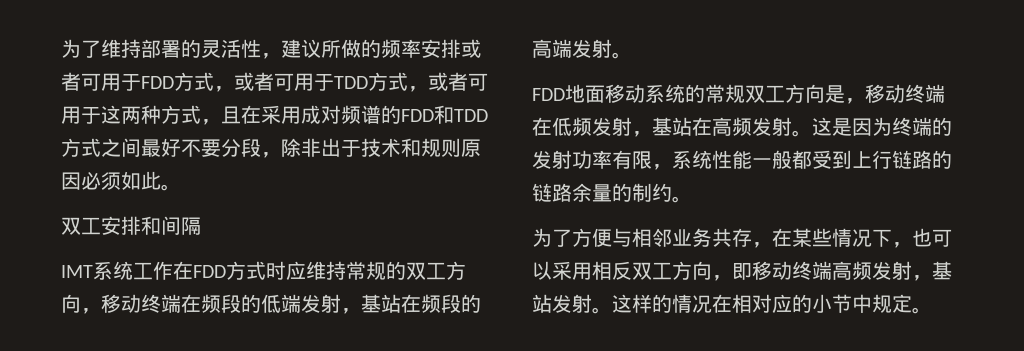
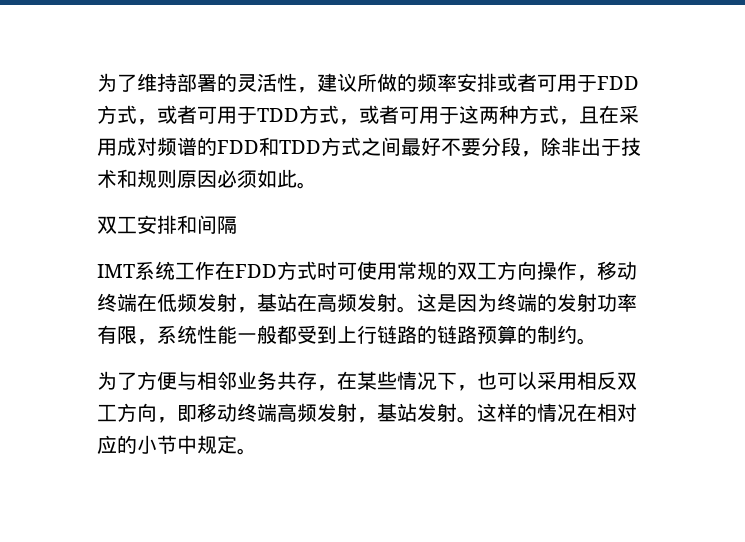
- IMT系统工作在FDD方式时应维持常规的双工方向，移动终端在频段的低端发射，基站在频段的高端发射。
- FDD地面移动系统的常规双工方向是，移动终端在低频发射，基站在高频发射。
+ IMT系统工作在FDD方式时可使用常规的双工方向操作，移动终端在低频发射，基站在高频发射。
- 这是因为终端的发射功率有限，系统性能一般都受到上行链路的链路余量的制约。
+ 这是因为终端的发射功率有限，系统性能一般都受到上行链路的链路预算的制约。

